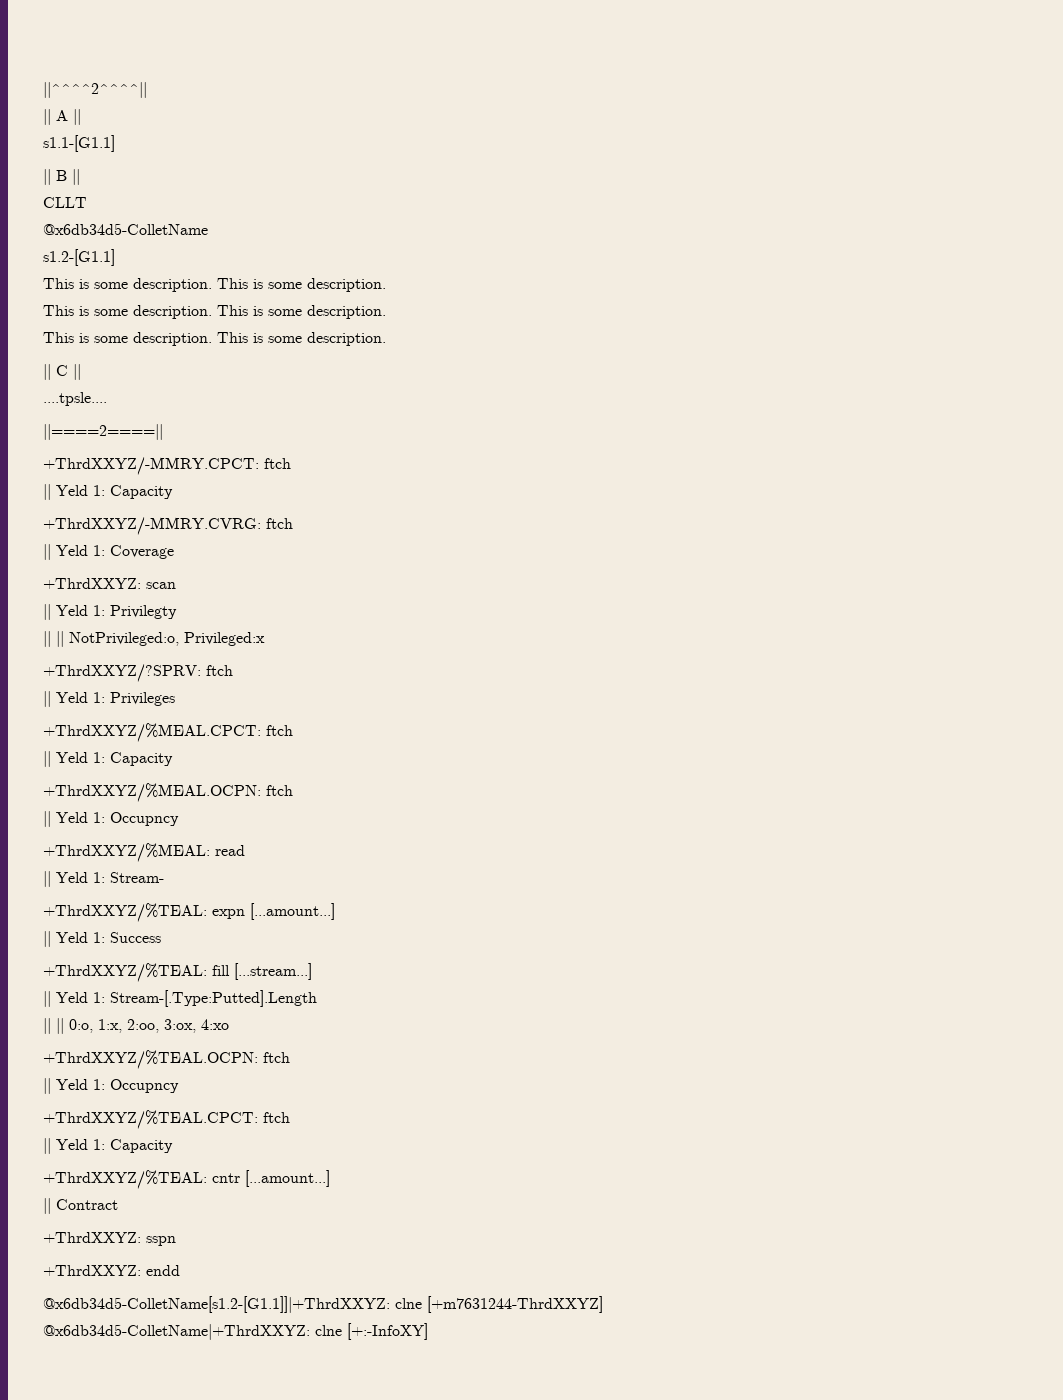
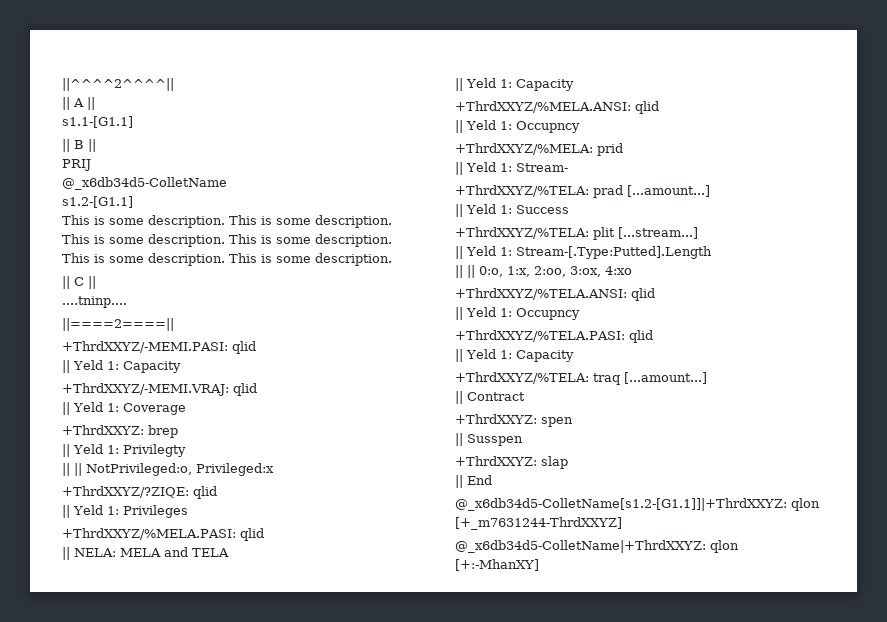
- CLLT
- @x6db34d5-ColletName
+ PRIJ
+ @_x6db34d5-ColletName
- ....tpsle....
+ ....tninp....
- +ThrdXXYZ/-MMRY.CPCT: ftch
+ +ThrdXXYZ/-MEMI.PASI: qlid
  || Yeld 1: Capacity
- +ThrdXXYZ/-MMRY.CVRG: ftch
+ +ThrdXXYZ/-MEMI.VRAJ: qlid
- +ThrdXXYZ: scan
+ +ThrdXXYZ: brep
- +ThrdXXYZ/?SPRV: ftch
+ +ThrdXXYZ/?ZIQE: qlid
- +ThrdXXYZ/%MEAL.CPCT: ftch
+ +ThrdXXYZ/%MELA.PASI: qlid
+ || NELA: MELA and TELA
  || Yeld 1: Capacity
- +ThrdXXYZ/%MEAL.OCPN: ftch
+ +ThrdXXYZ/%MELA.ANSI: qlid
  || Yeld 1: Occupncy
- +ThrdXXYZ/%MEAL: read
+ +ThrdXXYZ/%MELA: prid
- +ThrdXXYZ/%TEAL: expn [...amount...]
+ +ThrdXXYZ/%TELA: prad [...amount...]
- +ThrdXXYZ/%TEAL: fill [...stream...]
+ +ThrdXXYZ/%TELA: plit [...stream...]
- +ThrdXXYZ/%TEAL.OCPN: ftch
+ +ThrdXXYZ/%TELA.ANSI: qlid
  || Yeld 1: Occupncy
- +ThrdXXYZ/%TEAL.CPCT: ftch
+ +ThrdXXYZ/%TELA.PASI: qlid
  || Yeld 1: Capacity
- +ThrdXXYZ/%TEAL: cntr [...amount...]
+ +ThrdXXYZ/%TELA: traq [...amount...]
- +ThrdXXYZ: sspn
- +ThrdXXYZ: endd
- @x6db34d5-ColletName[s1.2-[G1.1]]|+ThrdXXYZ: clne [+m7631244-ThrdXXYZ]
- @x6db34d5-ColletName|+ThrdXXYZ: clne [+:-InfoXY]
+ +ThrdXXYZ: spen
+ || Susspen
+ +ThrdXXYZ: slap
+ || End
+ @_x6db34d5-ColletName[s1.2-[G1.1]]|+ThrdXXYZ: qlon [+_m7631244-ThrdXXYZ]
+ @_x6db34d5-ColletName|+ThrdXXYZ: qlon [+:-MhanXY]

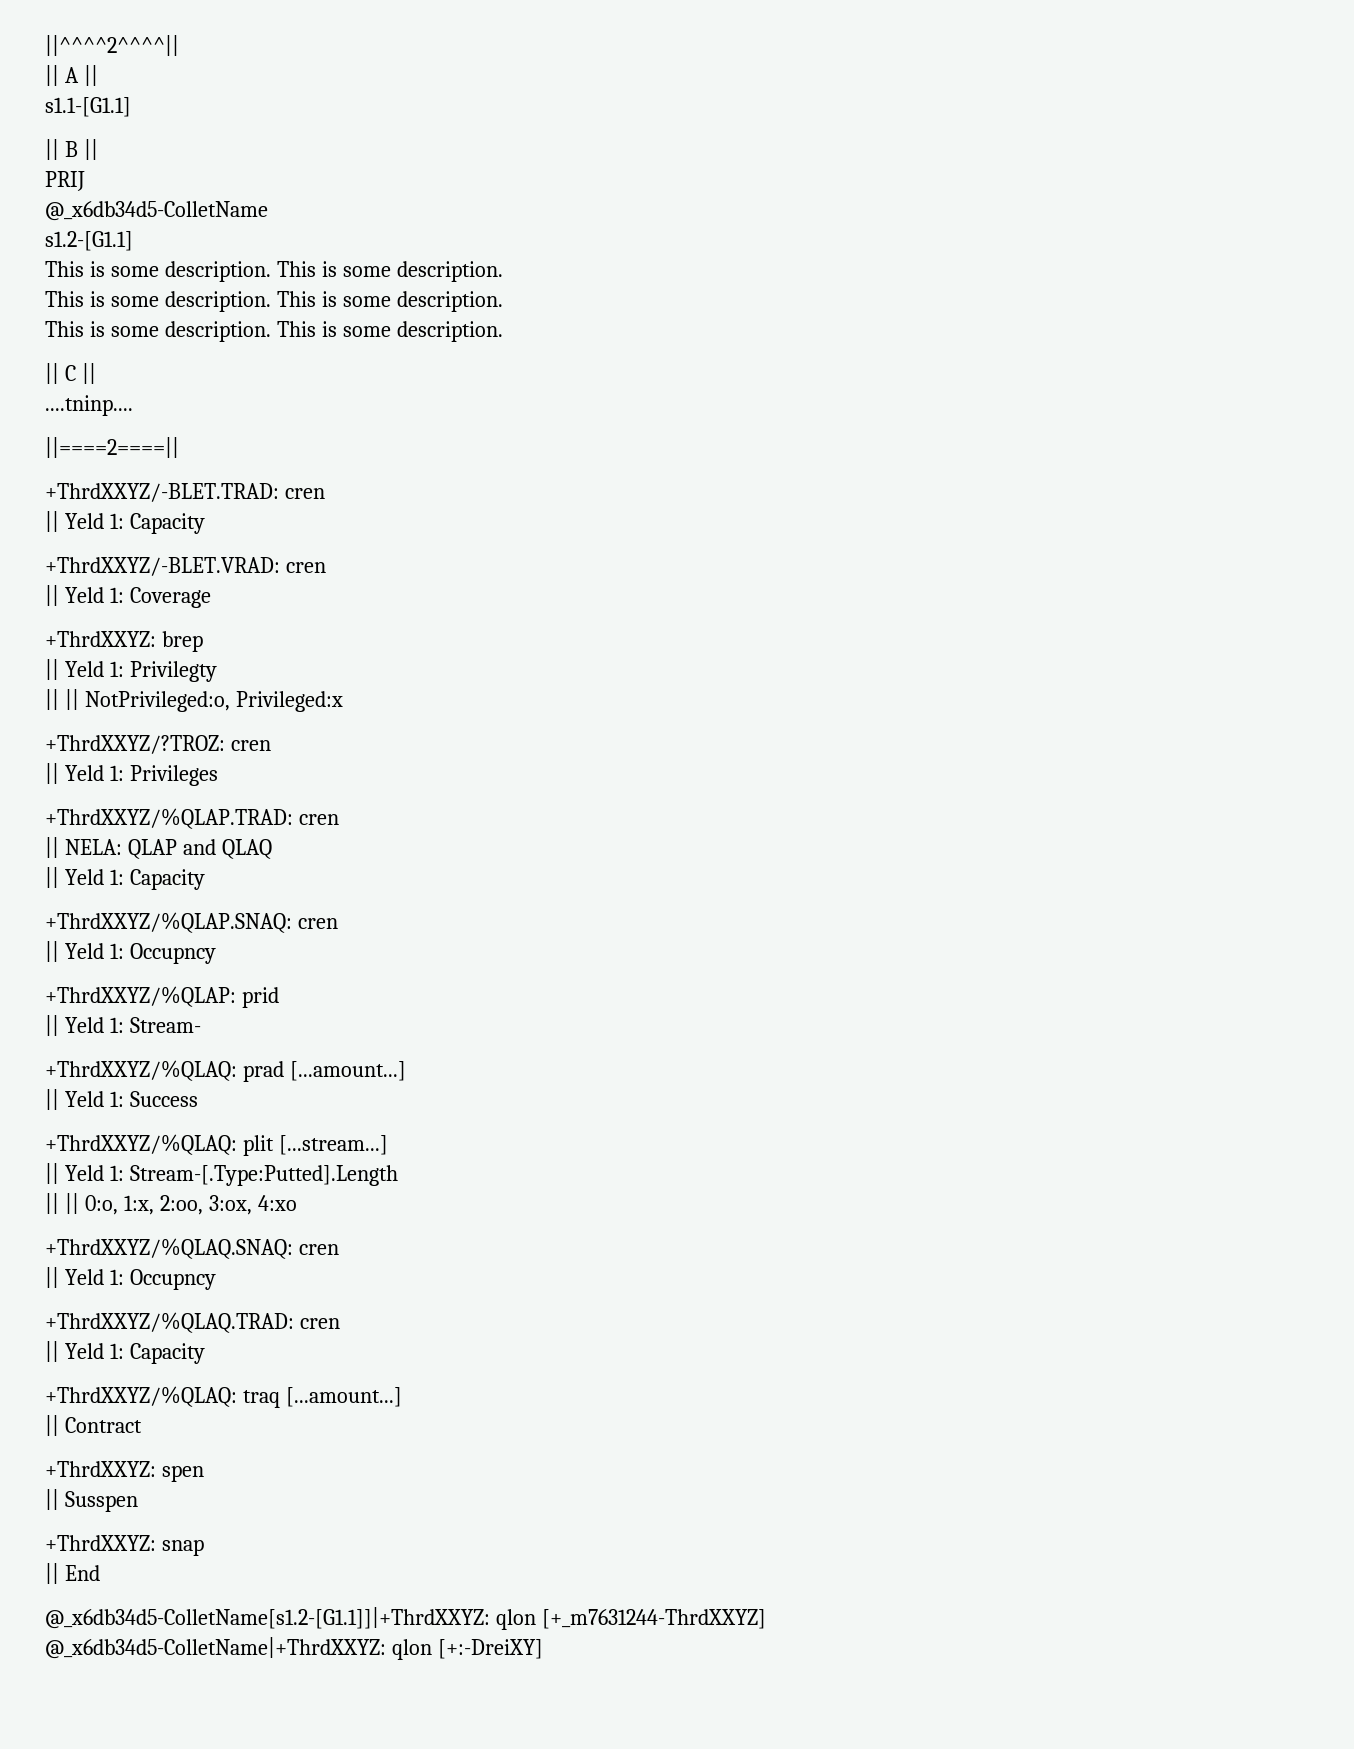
- +ThrdXXYZ/-MEMI.PASI: qlid
+ +ThrdXXYZ/-BLET.TRAD: cren
  || Yeld 1: Capacity
- +ThrdXXYZ/-MEMI.VRAJ: qlid
+ +ThrdXXYZ/-BLET.VRAD: cren
- +ThrdXXYZ/?ZIQE: qlid
+ +ThrdXXYZ/?TROZ: cren
- +ThrdXXYZ/%MELA.PASI: qlid
+ +ThrdXXYZ/%QLAP.TRAD: cren
- || NELA: MELA and TELA
+ || NELA: QLAP and QLAQ
  || Yeld 1: Capacity
- +ThrdXXYZ/%MELA.ANSI: qlid
+ +ThrdXXYZ/%QLAP.SNAQ: cren
  || Yeld 1: Occupncy
- +ThrdXXYZ/%MELA: prid
+ +ThrdXXYZ/%QLAP: prid
- +ThrdXXYZ/%TELA: prad [...amount...]
+ +ThrdXXYZ/%QLAQ: prad [...amount...]
- +ThrdXXYZ/%TELA: plit [...stream...]
+ +ThrdXXYZ/%QLAQ: plit [...stream...]
- +ThrdXXYZ/%TELA.ANSI: qlid
+ +ThrdXXYZ/%QLAQ.SNAQ: cren
  || Yeld 1: Occupncy
- +ThrdXXYZ/%TELA.PASI: qlid
+ +ThrdXXYZ/%QLAQ.TRAD: cren
  || Yeld 1: Capacity
- +ThrdXXYZ/%TELA: traq [...amount...]
+ +ThrdXXYZ/%QLAQ: traq [...amount...]
- +ThrdXXYZ: slap
+ +ThrdXXYZ: snap
- @_x6db34d5-ColletName|+ThrdXXYZ: qlon [+:-MhanXY]
+ @_x6db34d5-ColletName|+ThrdXXYZ: qlon [+:-DreiXY]

